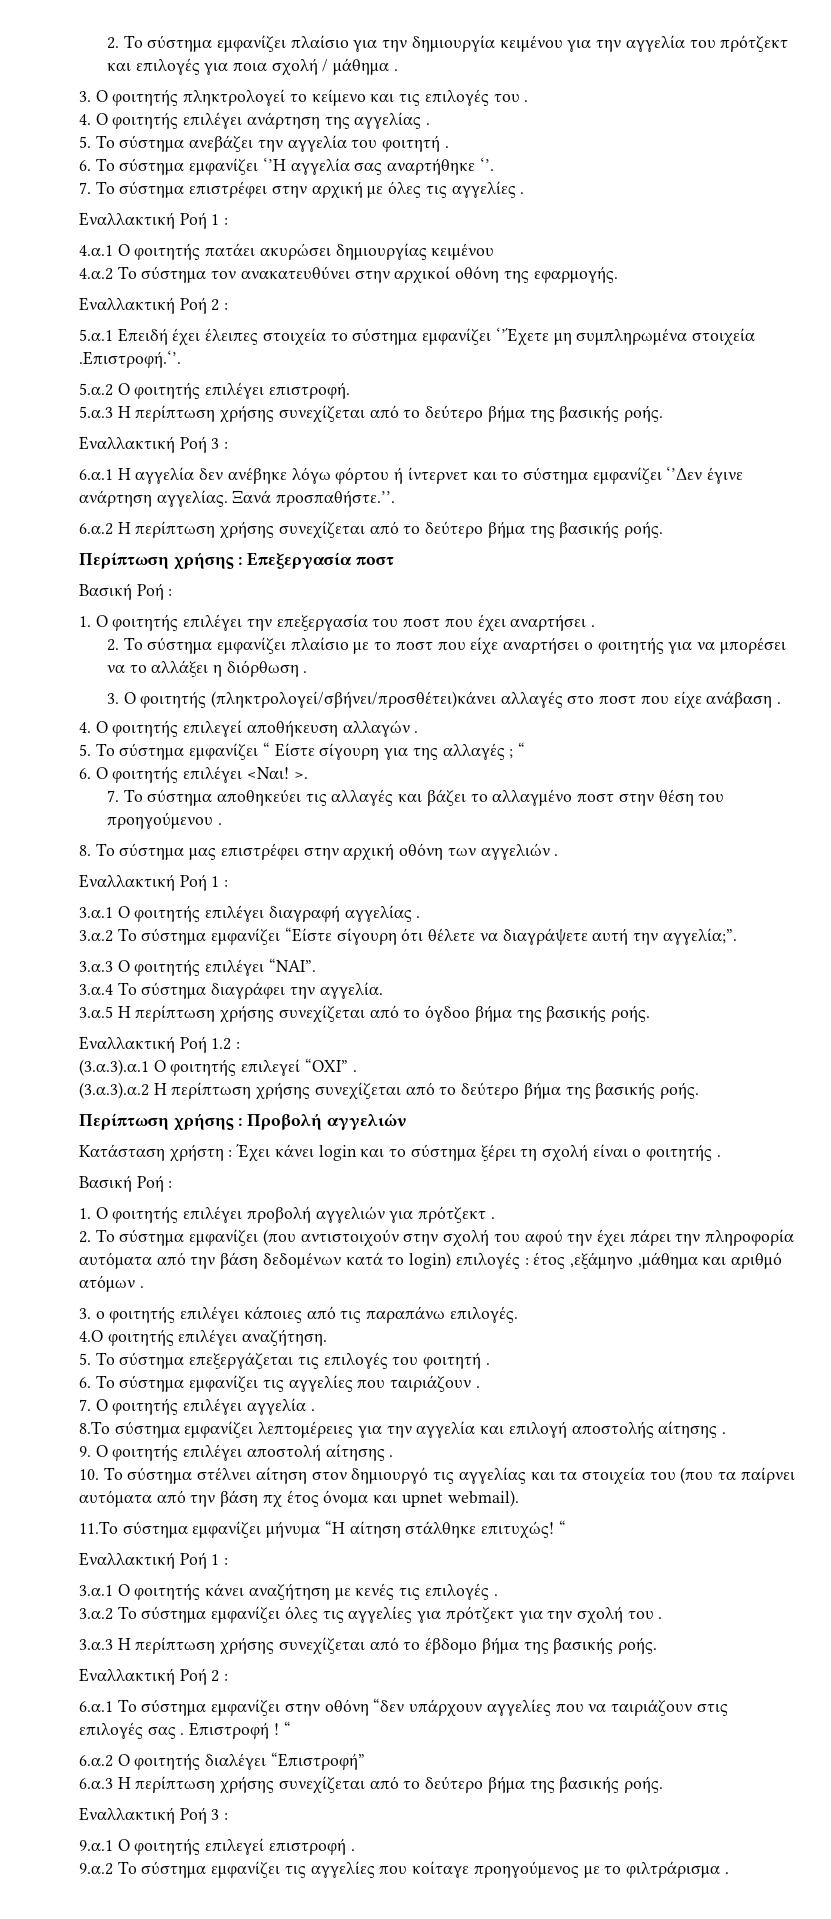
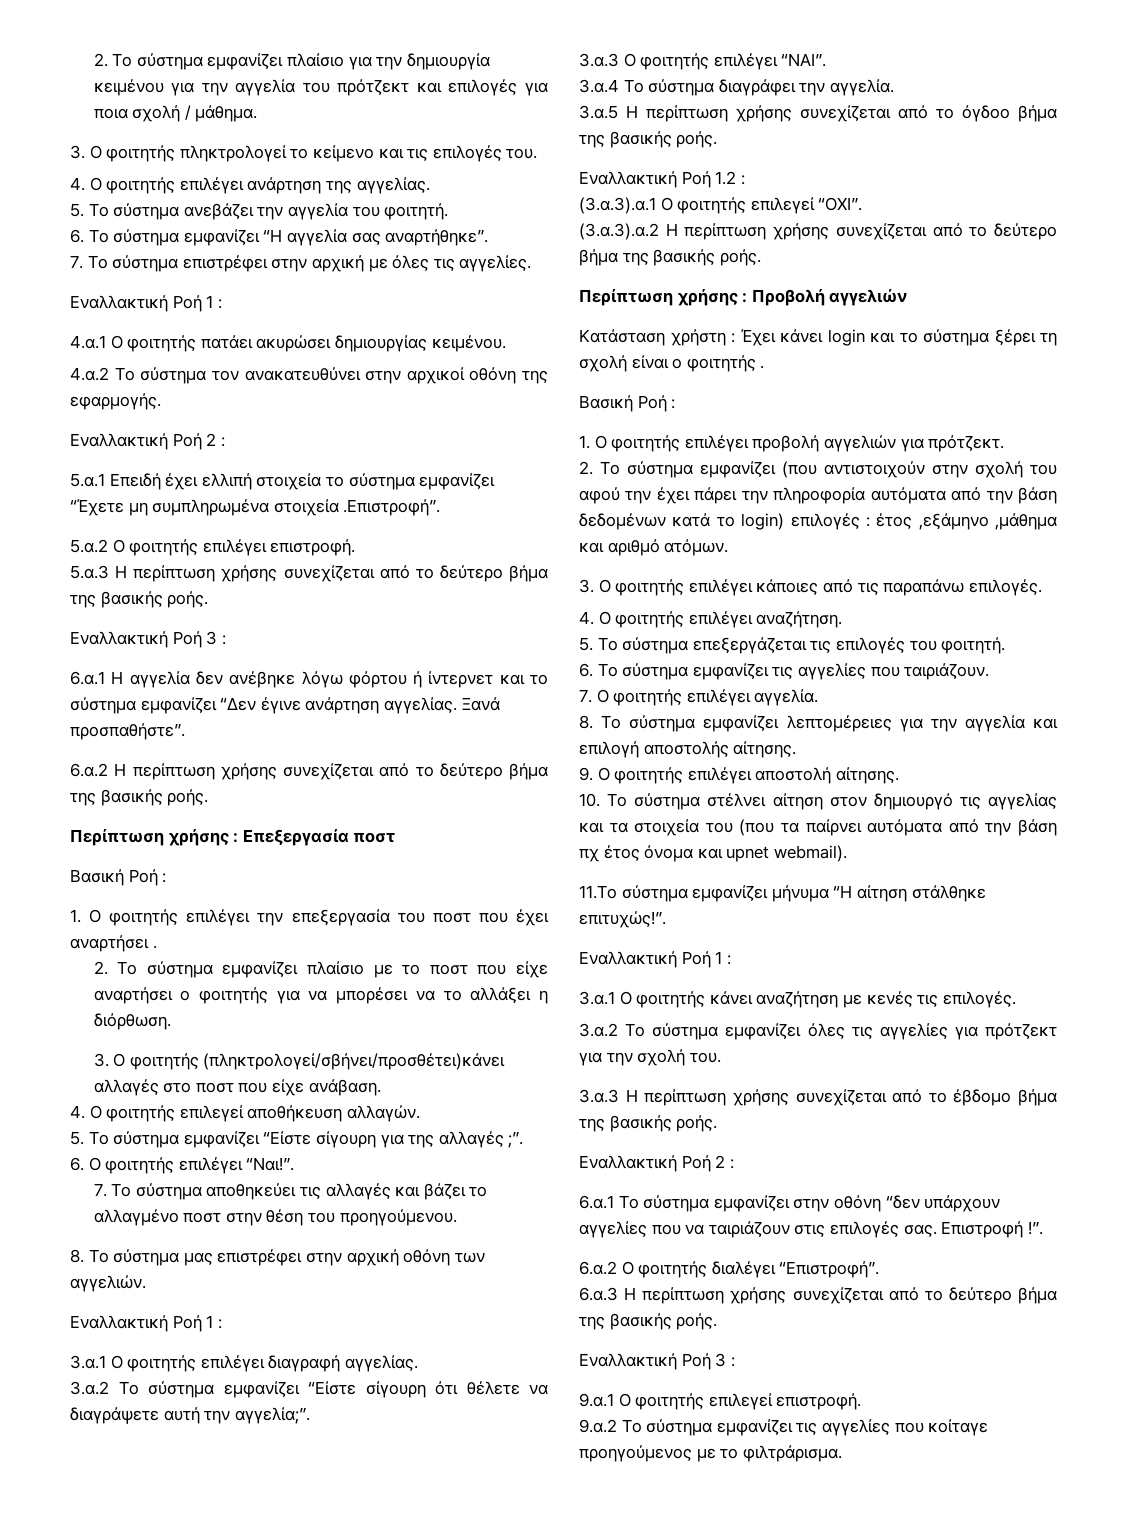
- 2. Το σύστημα εμφανίζει πλαίσιο για την δημιουργία κειμένου για την αγγελία του πρότζεκτ και επιλογές για ποια σχολή / μάθημα .
+ 2. Το σύστημα εμφανίζει πλαίσιο για την δημιουργία κειμένου για την αγγελία του πρότζεκτ και επιλογές για ποια σχολή / μάθημα.
- 3. Ο φοιτητής πληκτρολογεί το κείμενο και τις επιλογές του .
+ 3. Ο φοιτητής πληκτρολογεί το κείμενο και τις επιλογές του.
- 4. Ο φοιτητής επιλέγει ανάρτηση της αγγελίας .
+ 4. Ο φοιτητής επιλέγει ανάρτηση της αγγελίας.
- 5. Το σύστημα ανεβάζει την αγγελία του φοιτητή .
- 6. Το σύστημα εμφανίζει ‘’Η αγγελία σας αναρτήθηκε ‘’.
+ 5. Το σύστημα ανεβάζει την αγγελία του φοιτητή.
+ 6. Το σύστημα εμφανίζει “Η αγγελία σας αναρτήθηκε”.
- 7. Το σύστημα επιστρέφει στην αρχική με όλες τις αγγελίες .
+ 7. Το σύστημα επιστρέφει στην αρχική με όλες τις αγγελίες.
- 4.α.1 Ο φοιτητής πατάει ακυρώσει δημιουργίας κειμένου
+ 4.α.1 Ο φοιτητής πατάει ακυρώσει δημιουργίας κειμένου.
- 5.α.1 Επειδή έχει έλειπες στοιχεία το σύστημα εμφανίζει ‘’Έχετε μη συμπληρωμένα στοιχεία .Επιστροφή.‘’.
+ 5.α.1 Επειδή έχει ελλιπή στοιχεία το σύστημα εμφανίζει “Έχετε μη συμπληρωμένα στοιχεία .Επιστροφή”.
- 6.α.1 Η αγγελία δεν ανέβηκε λόγω φόρτου ή ίντερνετ και το σύστημα εμφανίζει ‘’Δεν έγινε ανάρτηση αγγελίας.
+ 6.α.1 Η αγγελία δεν ανέβηκε λόγω φόρτου ή ίντερνετ και το σύστημα εμφανίζει “Δεν έγινε ανάρτηση αγγελίας.
- Ξανά προσπαθήστε.’’.
+ Ξανά προσπαθήστε”.
- 2. Το σύστημα εμφανίζει πλαίσιο με το ποστ που είχε αναρτήσει ο φοιτητής για να μπορέσει να το αλλάξει η διόρθωση .
+ 2. Το σύστημα εμφανίζει πλαίσιο με το ποστ που είχε αναρτήσει ο φοιτητής για να μπορέσει να το αλλάξει η διόρθωση.
- 3. Ο φοιτητής (πληκτρολογεί/σβήνει/προσθέτει)κάνει αλλαγές στο ποστ που είχε ανάβαση .
+ 3. Ο φοιτητής (πληκτρολογεί/σβήνει/προσθέτει)κάνει αλλαγές στο ποστ που είχε ανάβαση.
- 4. Ο φοιτητής επιλεγεί αποθήκευση αλλαγών .
+ 4. Ο φοιτητής επιλεγεί αποθήκευση αλλαγών.
- 5. Το σύστημα εμφανίζει “ Είστε σίγουρη για της αλλαγές ; “
+ 5. Το σύστημα εμφανίζει “Είστε σίγουρη για της αλλαγές ;”.
- 6. Ο φοιτητής επιλέγει <Ναι! >.
+ 6. Ο φοιτητής επιλέγει “Ναι!”.
- 7. Το σύστημα αποθηκεύει τις αλλαγές και βάζει το αλλαγμένο ποστ στην θέση του προηγούμενου .
+ 7. Το σύστημα αποθηκεύει τις αλλαγές και βάζει το αλλαγμένο ποστ στην θέση του προηγούμενου.
- 8. Το σύστημα μας επιστρέφει στην αρχική οθόνη των αγγελιών .
+ 8. Το σύστημα μας επιστρέφει στην αρχική οθόνη των αγγελιών.
- 3.α.1 Ο φοιτητής επιλέγει διαγραφή αγγελίας .
+ 3.α.1 Ο φοιτητής επιλέγει διαγραφή αγγελίας.
- (3.α.3).α.1 Ο φοιτητής επιλεγεί “ΟΧΙ” .
+ (3.α.3).α.1 Ο φοιτητής επιλεγεί “ΟΧΙ”.
- 1. Ο φοιτητής επιλέγει προβολή αγγελιών για πρότζεκτ .
+ 1. Ο φοιτητής επιλέγει προβολή αγγελιών για πρότζεκτ.
- 2. Το σύστημα εμφανίζει (που αντιστοιχούν στην σχολή του αφού την έχει πάρει την πληροφορία αυτόματα από την βάση δεδομένων κατά το login) επιλογές : έτος ,εξάμηνο ,μάθημα και αριθμό ατόμων .
- 3. ο φοιτητής επιλέγει κάποιες από τις παραπάνω επιλογές.
+ 2. Το σύστημα εμφανίζει (που αντιστοιχούν στην σχολή του αφού την έχει πάρει την πληροφορία αυτόματα από την βάση δεδομένων κατά το login) επιλογές : έτος ,εξάμηνο ,μάθημα και αριθμό ατόμων.
+ 3. Ο φοιτητής επιλέγει κάποιες από τις παραπάνω επιλογές.
- 4.Ο φοιτητής επιλέγει αναζήτηση.
+ 4. Ο φοιτητής επιλέγει αναζήτηση.
- 5. Το σύστημα επεξεργάζεται τις επιλογές του φοιτητή .
+ 5. Το σύστημα επεξεργάζεται τις επιλογές του φοιτητή.
- 6. Το σύστημα εμφανίζει τις αγγελίες που ταιριάζουν .
+ 6. Το σύστημα εμφανίζει τις αγγελίες που ταιριάζουν.
- 7. Ο φοιτητής επιλέγει αγγελία .
- 8.Το σύστημα εμφανίζει λεπτομέρειες για την αγγελία και επιλογή αποστολής αίτησης .
+ 7. Ο φοιτητής επιλέγει αγγελία.
+ 8. Το σύστημα εμφανίζει λεπτομέρειες για την αγγελία και επιλογή αποστολής αίτησης.
- 9. Ο φοιτητής επιλέγει αποστολή αίτησης .
+ 9. Ο φοιτητής επιλέγει αποστολή αίτησης.
- 11.Το σύστημα εμφανίζει μήνυμα “Η αίτηση στάλθηκε επιτυχώς! “
+ 11.Το σύστημα εμφανίζει μήνυμα “Η αίτηση στάλθηκε επιτυχώς!”.
- 3.α.1 Ο φοιτητής κάνει αναζήτηση με κενές τις επιλογές .
+ 3.α.1 Ο φοιτητής κάνει αναζήτηση με κενές τις επιλογές.
- 3.α.2 Το σύστημα εμφανίζει όλες τις αγγελίες για πρότζεκτ για την σχολή του .
+ 3.α.2 Το σύστημα εμφανίζει όλες τις αγγελίες για πρότζεκτ για την σχολή του.
- 6.α.1 Το σύστημα εμφανίζει στην οθόνη “δεν υπάρχουν αγγελίες που να ταιριάζουν στις επιλογές σας . Επιστροφή ! “
+ 6.α.1 Το σύστημα εμφανίζει στην οθόνη “δεν υπάρχουν αγγελίες που να ταιριάζουν στις επιλογές σας. Επιστροφή !”.
- 6.α.2 Ο φοιτητής διαλέγει “Επιστροφή”
+ 6.α.2 Ο φοιτητής διαλέγει “Επιστροφή”.
- 9.α.1 Ο φοιτητής επιλεγεί επιστροφή .
+ 9.α.1 Ο φοιτητής επιλεγεί επιστροφή.
- 9.α.2 Το σύστημα εμφανίζει τις αγγελίες που κοίταγε προηγούμενος με το φιλτράρισμα .
+ 9.α.2 Το σύστημα εμφανίζει τις αγγελίες που κοίταγε προηγούμενος με το φιλτράρισμα.

